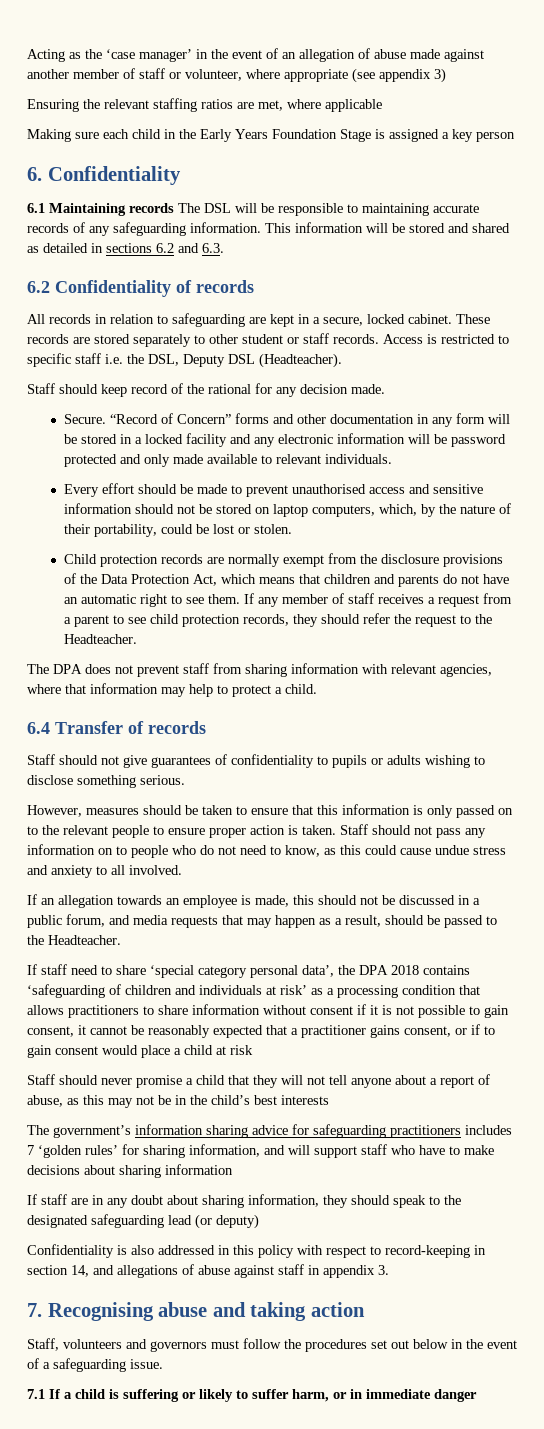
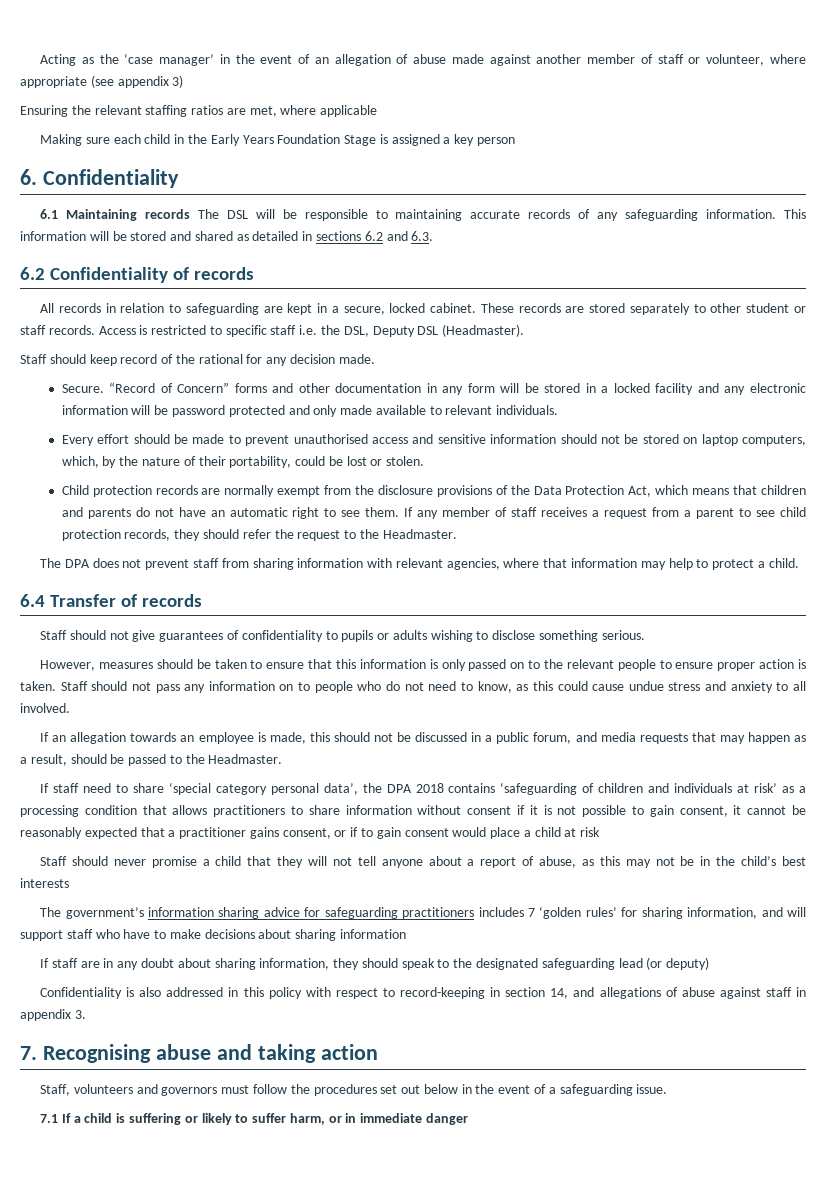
- Access is restricted to specific staff i.e. the DSL, Deputy DSL (Headteacher).
+ Access is restricted to specific staff i.e. the DSL, Deputy DSL (Headmaster).
- If any member of staff receives a request from a parent to see child protection records, they should refer the request to the Headteacher.
+ If any member of staff receives a request from a parent to see child protection records, they should refer the request to the Headmaster.
- If an allegation towards an employee is made, this should not be discussed in a public forum, and media requests that may happen as a result, should be passed to the Headteacher.
+ If an allegation towards an employee is made, this should not be discussed in a public forum, and media requests that may happen as a result, should be passed to the Headmaster.

